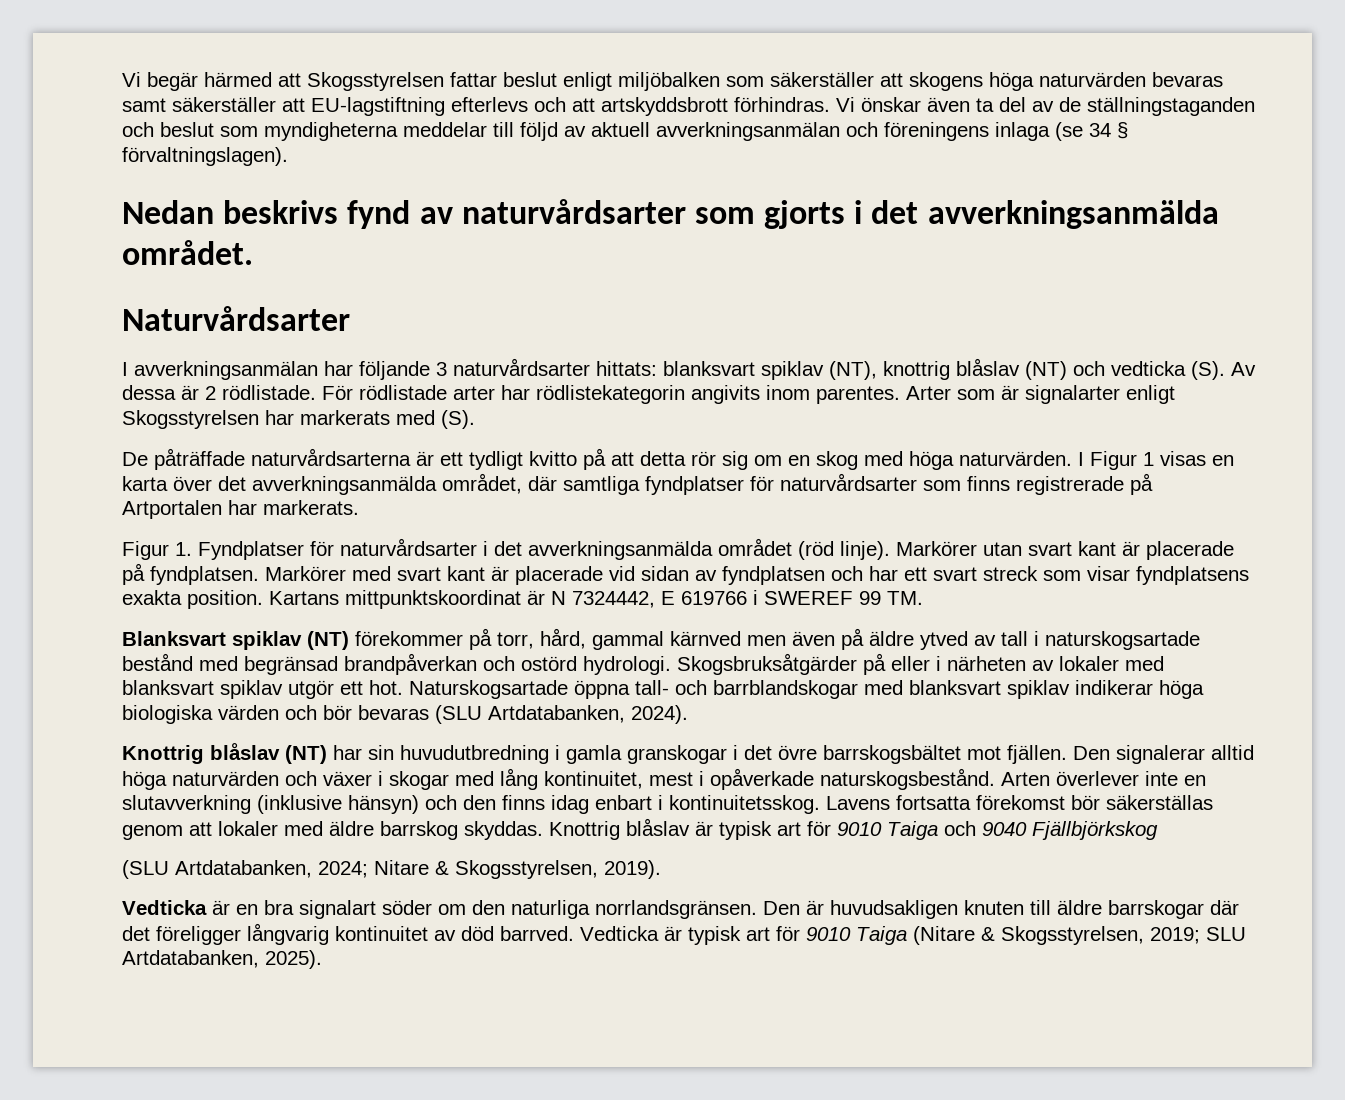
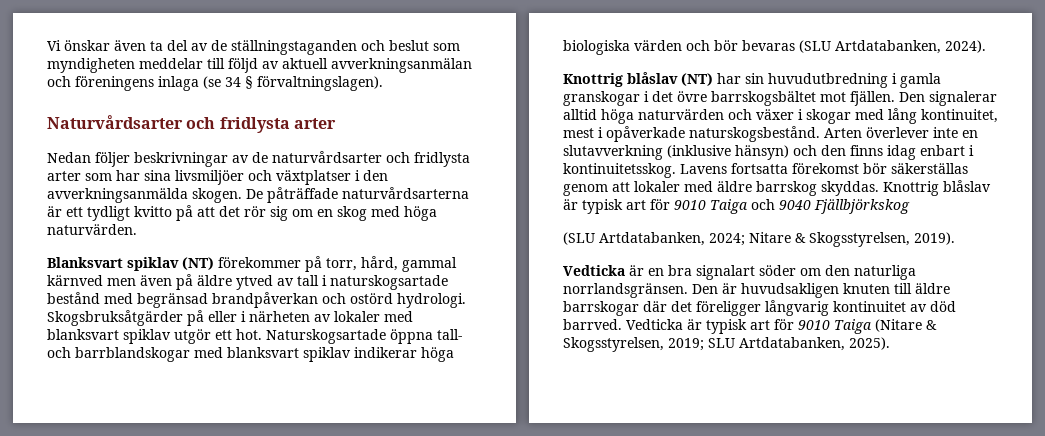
- Vi begär härmed att Skogsstyrelsen fattar beslut enligt miljöbalken som säkerställer att skogens höga naturvärden bevaras samt säkerställer att EU-lagstiftning efterlevs och att artskyddsbrott förhindras. Vi önskar även ta del av de ställningstaganden och beslut som myndigheterna meddelar till följd av aktuell avverkningsanmälan och föreningens inlaga (se 34 § förvaltningslagen).
+ Vi önskar även ta del av de ställningstaganden och beslut som myndigheten meddelar till följd av aktuell avverkningsanmälan och föreningens inlaga (se 34 § förvaltningslagen).
- Nedan beskrivs fynd av naturvårdsarter som gjorts i det avverkningsanmälda området.
- Naturvårdsarter
- I avverkningsanmälan har följande 3 naturvårdsarter hittats: blanksvart spiklav (NT), knottrig blåslav (NT) och vedticka (S). Av dessa är 2 rödlistade. För rödlistade arter har rödlistekategorin angivits inom parentes. Arter som är signalarter enligt Skogsstyrelsen har markerats med (S).
- De påträffade naturvårdsarterna är ett tydligt kvitto på att detta rör sig om en skog med höga naturvärden. I Figur 1 visas en karta över det avverkningsanmälda området, där samtliga fyndplatser för naturvårdsarter som finns registrerade på Artportalen har markerats.
- Figur 1. Fyndplatser för naturvårdsarter i det avverkningsanmälda området (röd linje). Markörer utan svart kant är placerade på fyndplatsen. Markörer med svart kant är placerade vid sidan av fyndplatsen och har ett svart streck som visar fyndplatsens exakta position. Kartans mittpunktskoordinat är N 7324442, E 619766 i SWEREF 99 TM.
+ Naturvårdsarter och fridlysta arter
+ Nedan följer beskrivningar av de naturvårdsarter och fridlysta arter som har sina livsmiljöer och växtplatser i den avverkningsanmälda skogen. De påträffade naturvårdsarterna är ett tydligt kvitto på att det rör sig om en skog med höga naturvärden.

